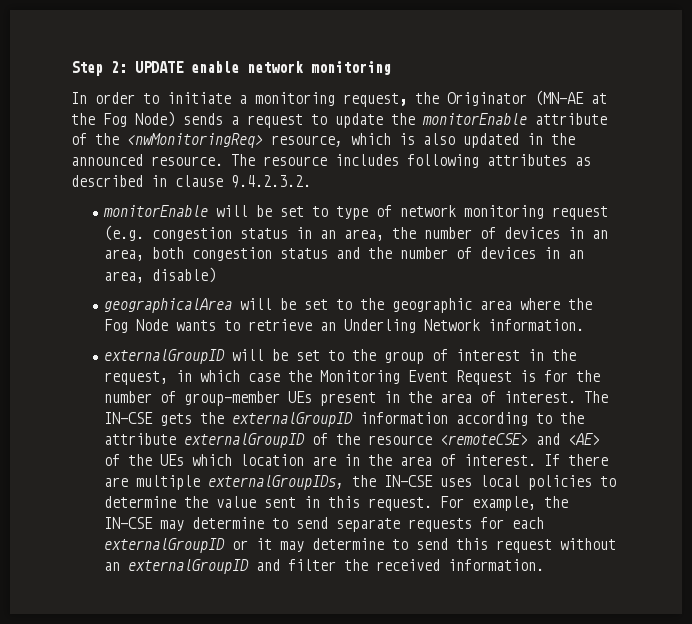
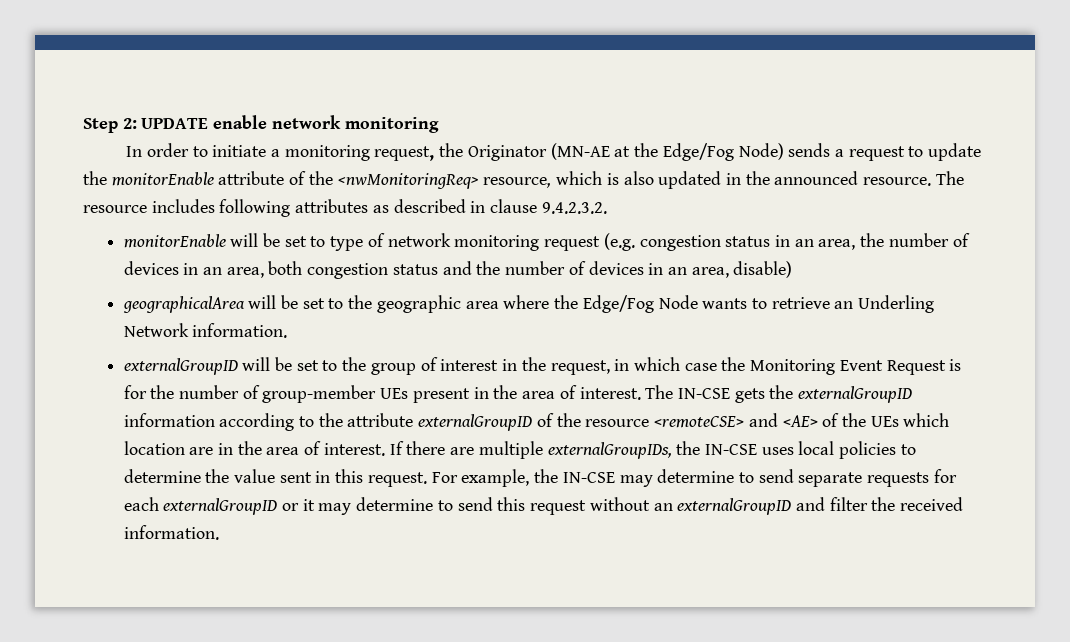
- In order to initiate a monitoring request, the Originator (MN-AE at the Fog Node) sends a request to update the monitorEnable attribute of the <nwMonitoringReq> resource, which is also updated in the announced resource.
+ In order to initiate a monitoring request, the Originator (MN-AE at the Edge/Fog Node) sends a request to update the monitorEnable attribute of the <nwMonitoringReq> resource, which is also updated in the announced resource.
- geographicalArea will be set to the geographic area where the Fog Node wants to retrieve an Underling Network information.
+ geographicalArea will be set to the geographic area where the Edge/Fog Node wants to retrieve an Underling Network information.

